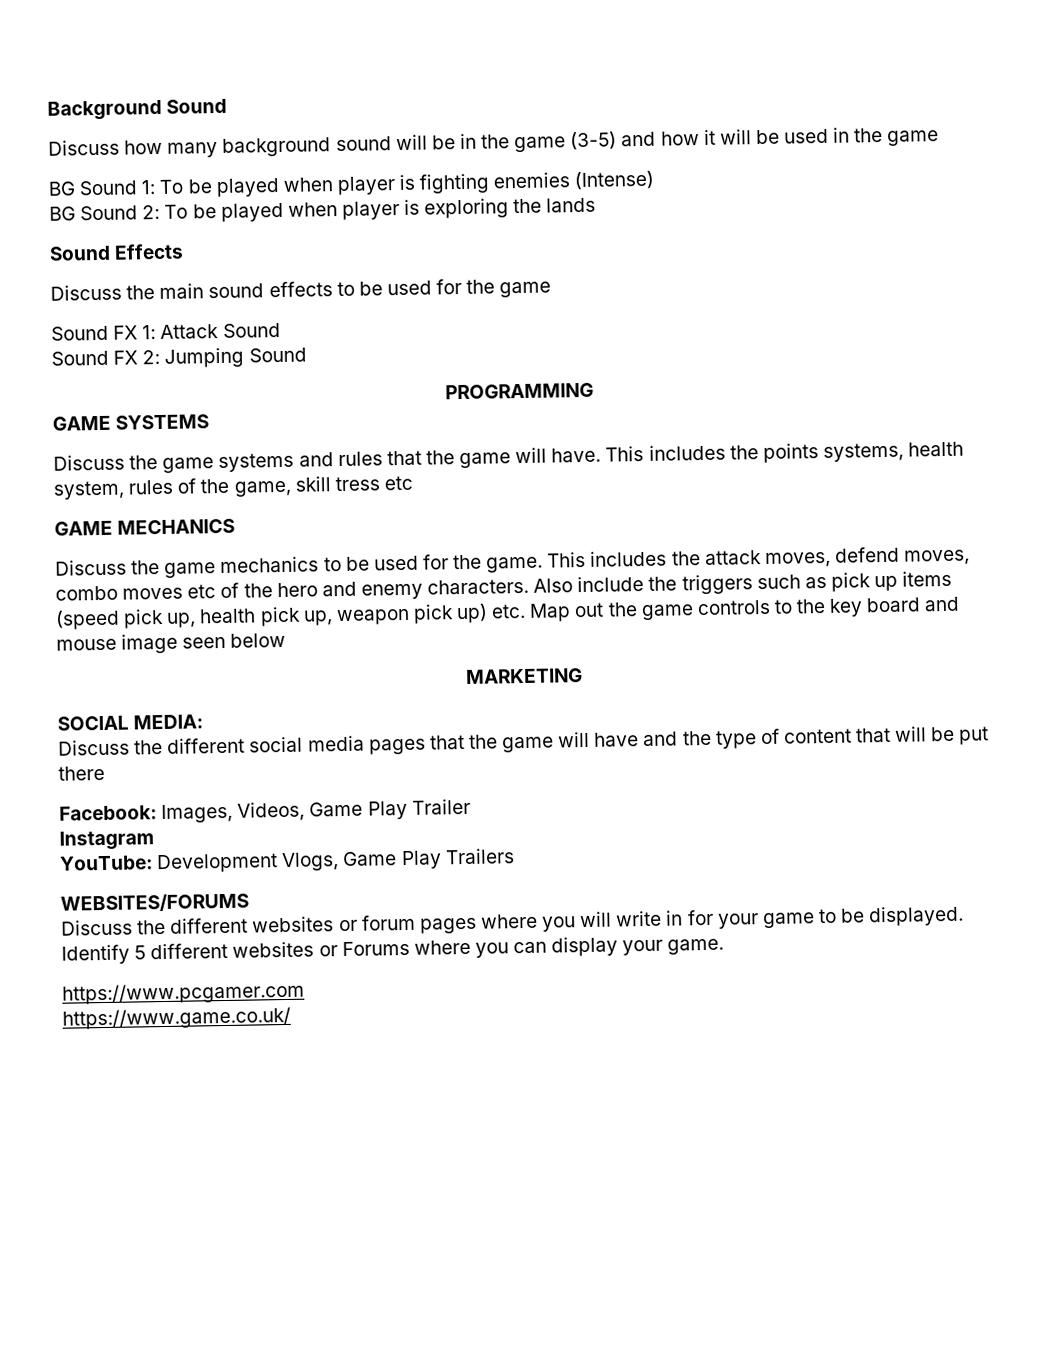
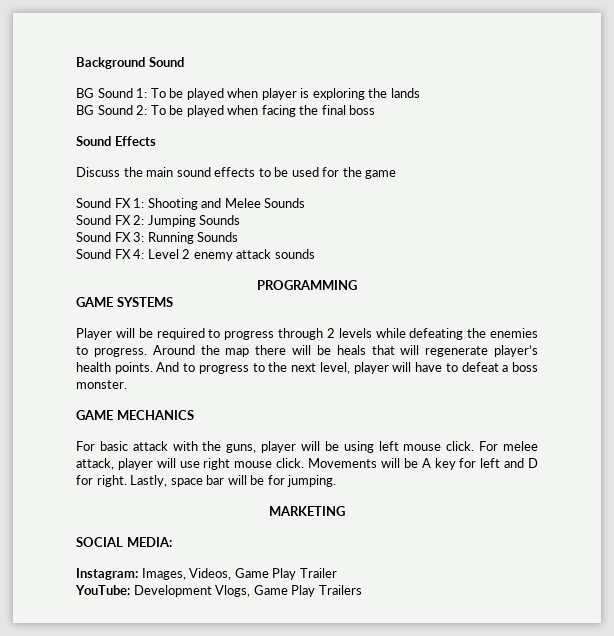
- Discuss how many background sound will be in the game (3-5) and how it will be used in the game
- BG Sound 1: To be played when player is fighting enemies (Intense)
+ BG Sound 1: To be played when player is exploring the lands
- BG Sound 2: To be played when player is exploring the lands
+ BG Sound 2: To be played when facing the final boss
- Sound FX 1: Attack Sound
+ Sound FX 1: Shooting and Melee Sounds
- Sound FX 2: Jumping Sound
+ Sound FX 2: Jumping Sounds
+ Sound FX 3: Running Sounds
+ Sound FX 4: Level 2 enemy attack sounds
  PROGRAMMING
  GAME SYSTEMS
- Discuss the game systems and rules that the game will have. This includes the points systems, health system, rules of the game, skill tress etc
+ Player will be required to progress through 2 levels while defeating the enemies to progress. Around the map there will be heals that will regenerate player’s health points. And to progress to the next level, player will have to defeat a boss monster.
  GAME MECHANICS
- Discuss the game mechanics to be used for the game. This includes the attack moves, defend moves, combo moves etc of the hero and enemy characters. Also include the triggers such as pick up items (speed pick up, health pick up, weapon pick up) etc. Map out the game controls to the key board and mouse image seen below
+ For basic attack with the guns, player will be using left mouse click. For melee attack, player will use right mouse click. Movements will be A key for left and D for right. Lastly, space bar will be for jumping.
  MARKETING
  SOCIAL MEDIA:
- Discuss the different social media pages that the game will have and the type of content that will be put there
- Facebook: Images, Videos, Game Play Trailer
+ Instagram: Images, Videos, Game Play Trailer
- Instagram
- WEBSITES/FORUMS
- Discuss the different websites or forum pages where you will write in for your game to be displayed. Identify 5 different websites or Forums where you can display your game.
- https://www.pcgamer.com
- https://www.game.co.uk/

